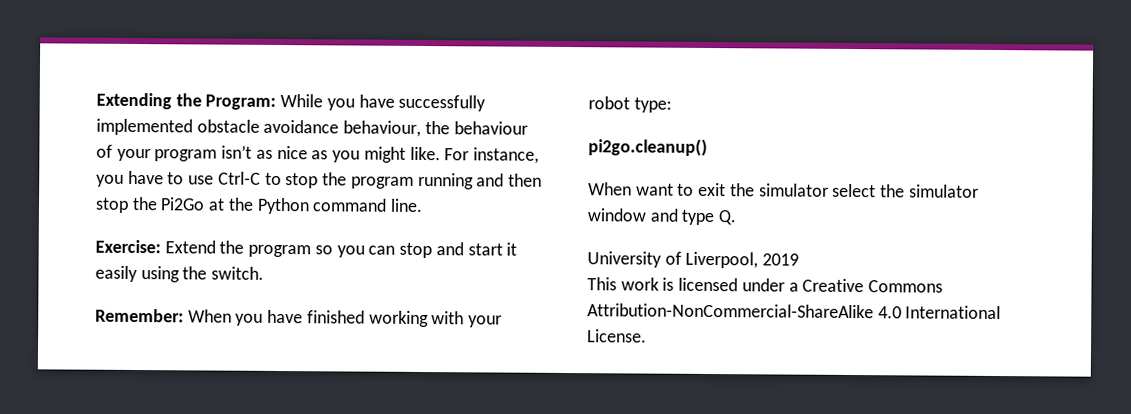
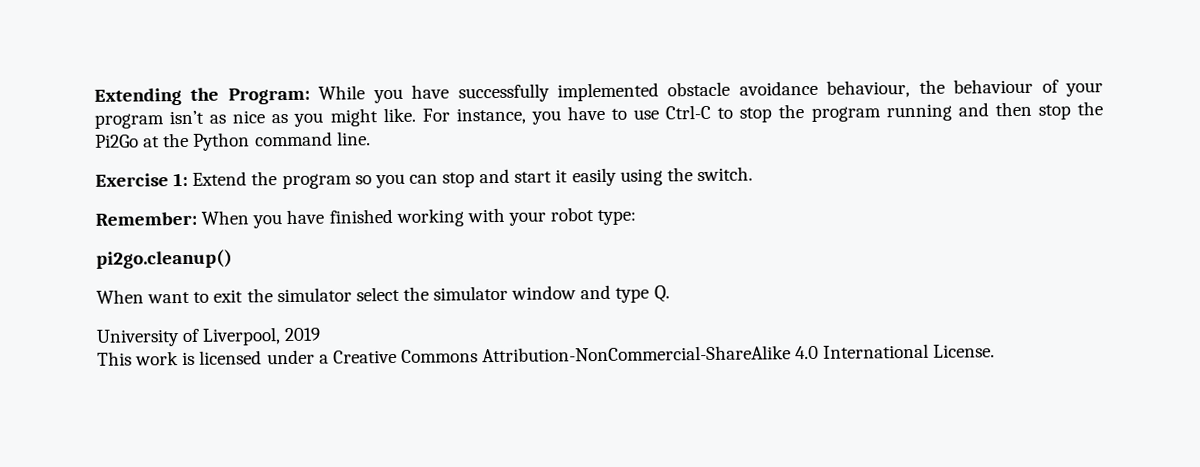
- Exercise: Extend the program so you can stop and start it easily using the switch.
+ Exercise 1: Extend the program so you can stop and start it easily using the switch.

